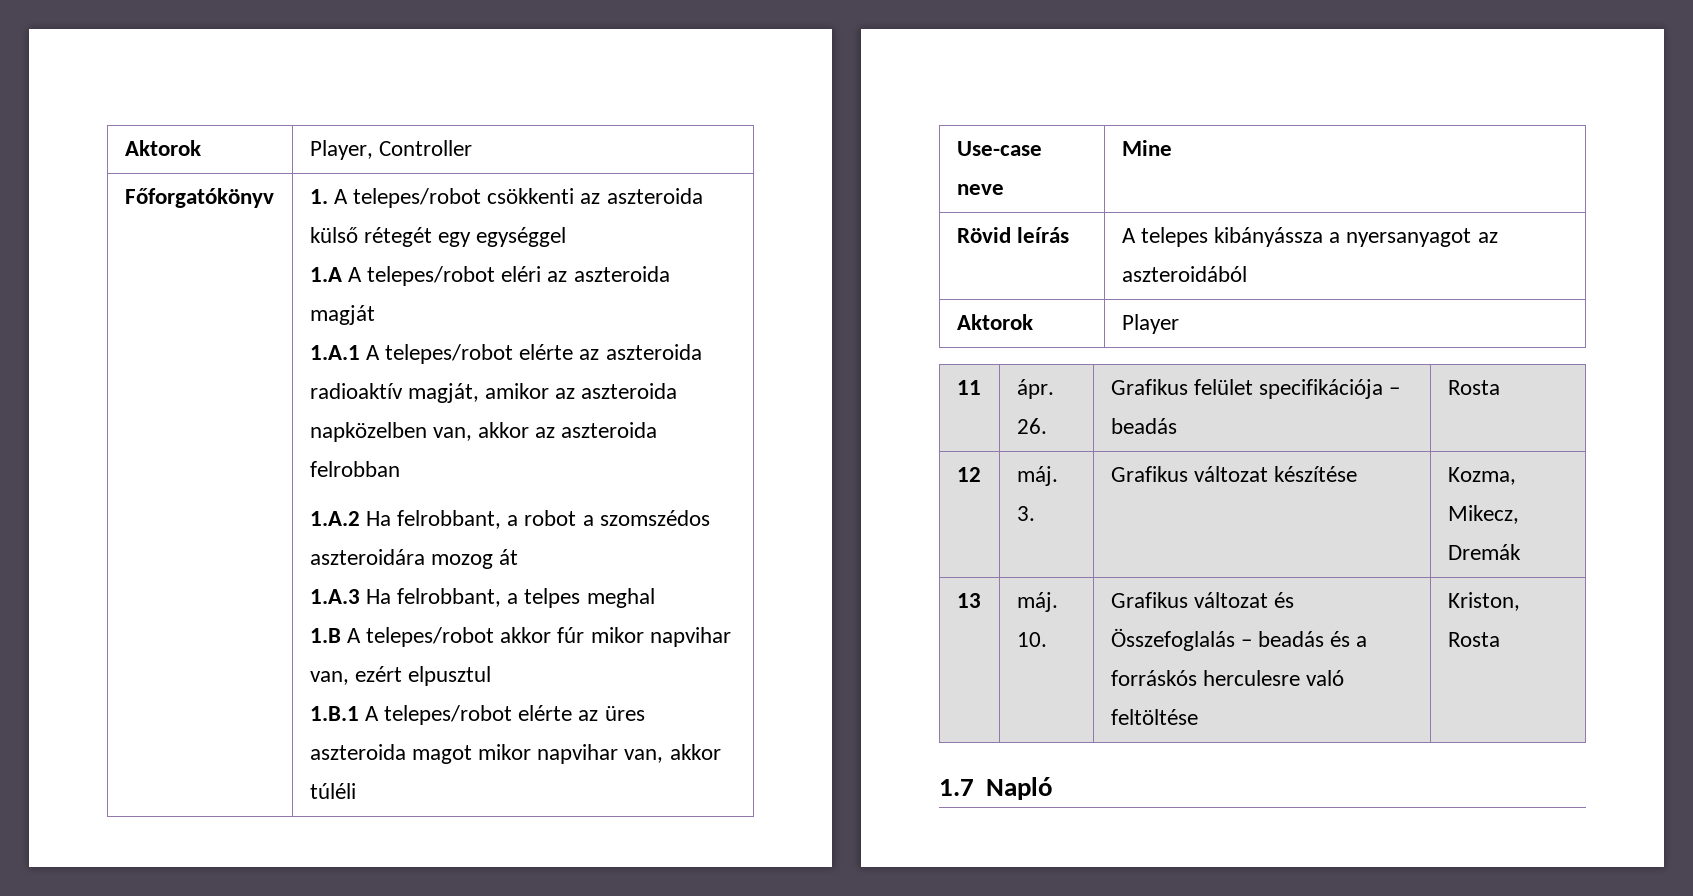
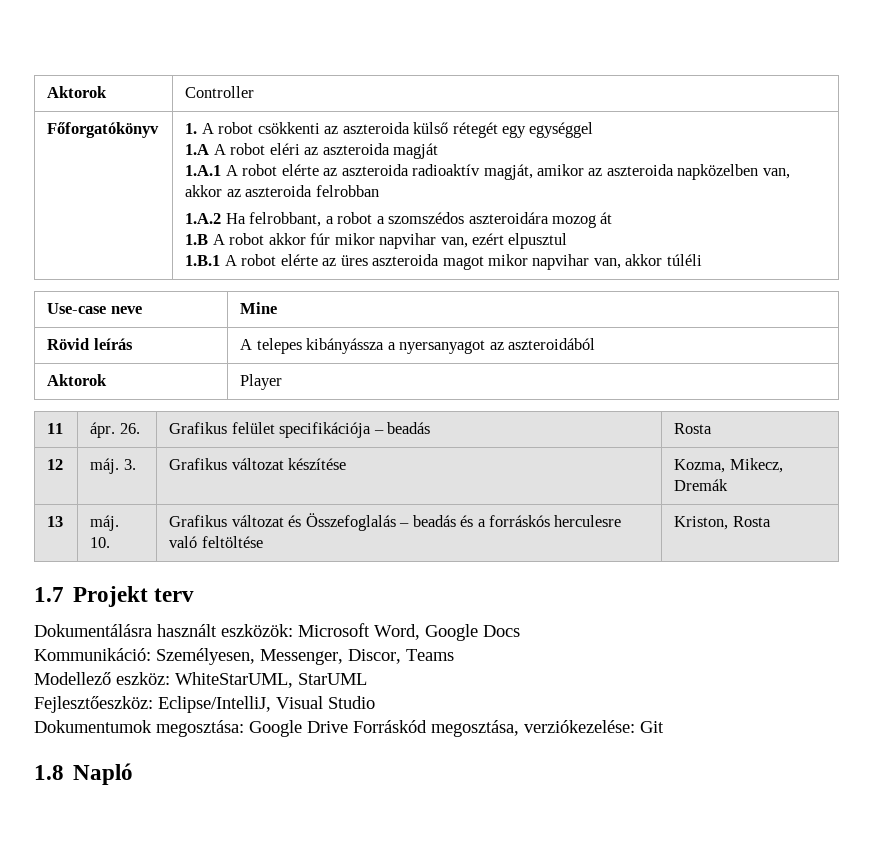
- Aktorok | Player, Controller
+ Aktorok | Controller
- 1. A telepes/robot csökkenti az aszteroida külső rétegét egy egységgel
+ 1. A robot csökkenti az aszteroida külső rétegét egy egységgel
- 1.A A telepes/robot eléri az aszteroida magját
+ 1.A A robot eléri az aszteroida magját
- 1.A.1 A telepes/robot elérte az aszteroida radioaktív magját, amikor az aszteroida napközelben van, akkor az aszteroida felrobban
+ 1.A.1 A robot elérte az aszteroida radioaktív magját, amikor az aszteroida napközelben van, akkor az aszteroida felrobban
- 1.A.3 Ha felrobbant, a telpes meghal
- 1.B A telepes/robot akkor fúr mikor napvihar van, ezért elpusztul
+ 1.B A robot akkor fúr mikor napvihar van, ezért elpusztul
- 1.B.1 A telepes/robot elérte az üres aszteroida magot mikor napvihar van, akkor túléli
+ 1.B.1 A robot elérte az üres aszteroida magot mikor napvihar van, akkor túléli
- 1.7 Napló
+ 1.7 Projekt terv
+ Dokumentálásra használt eszközök: Microsoft Word, Google Docs
+ Kommunikáció: Személyesen, Messenger, Discor, Teams
+ Modellező eszköz: WhiteStarUML, StarUML
+ Fejlesztőeszköz: Eclipse/IntelliJ, Visual Studio
+ Dokumentumok megosztása: Google Drive Forráskód megosztása, verziókezelése: Git
+ 1.8 Napló

